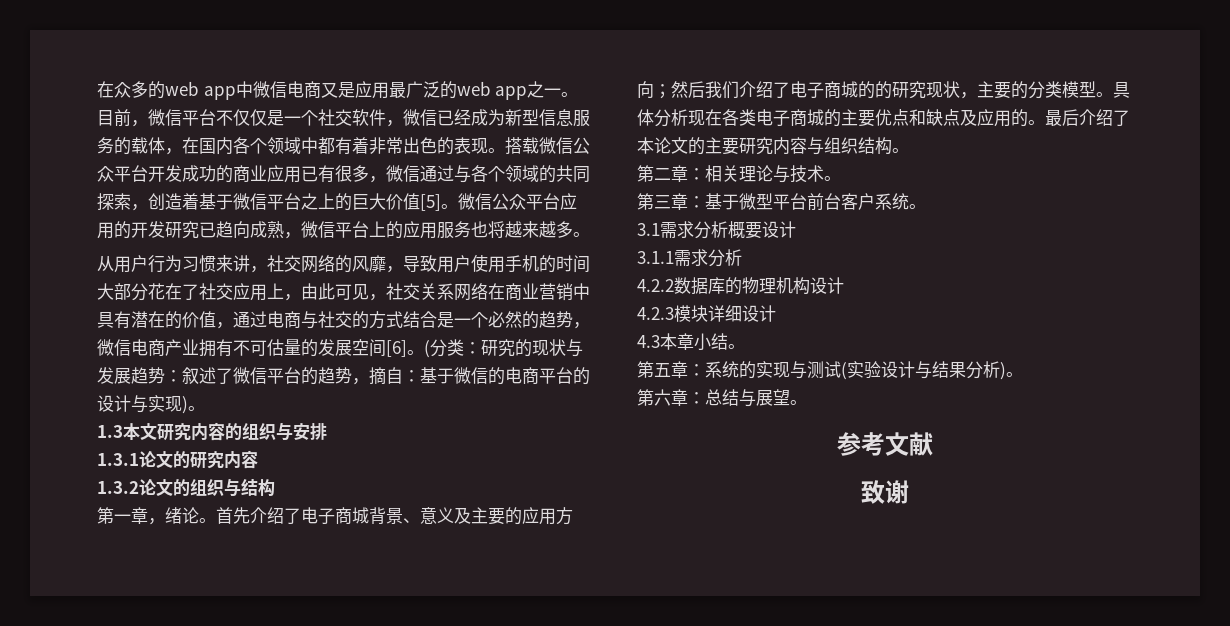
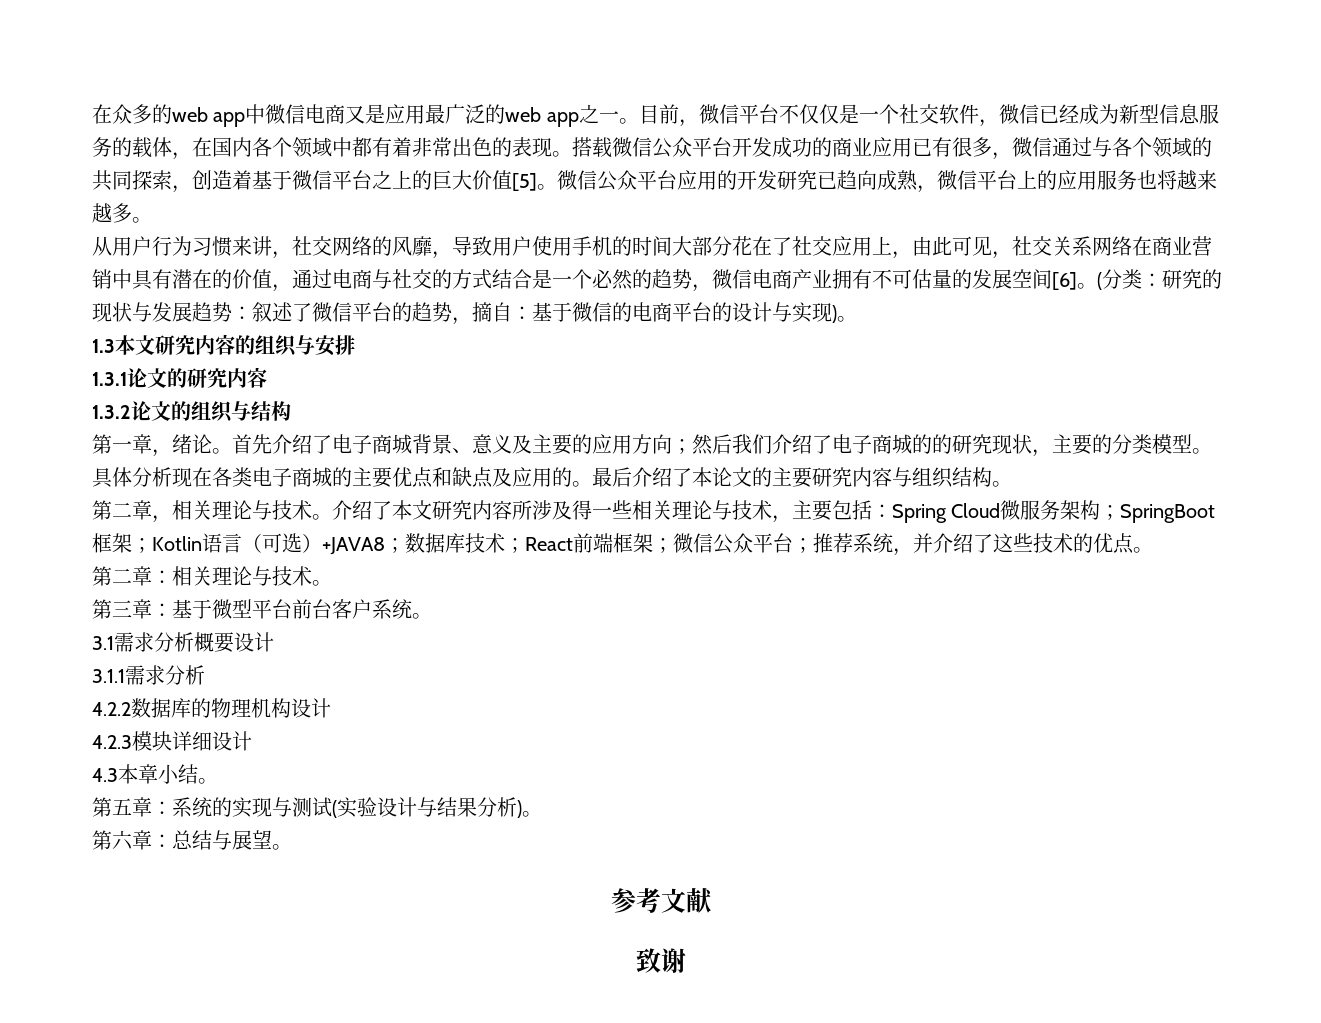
+ 第二章，相关理论与技术。介绍了本文研究内容所涉及得一些相关理论与技术，主要包括：Spring Cloud微服务架构；SpringBoot框架；Kotlin语言（可选）+JAVA8；数据库技术；React前端框架；微信公众平台；推荐系统，并介绍了这些技术的优点。

